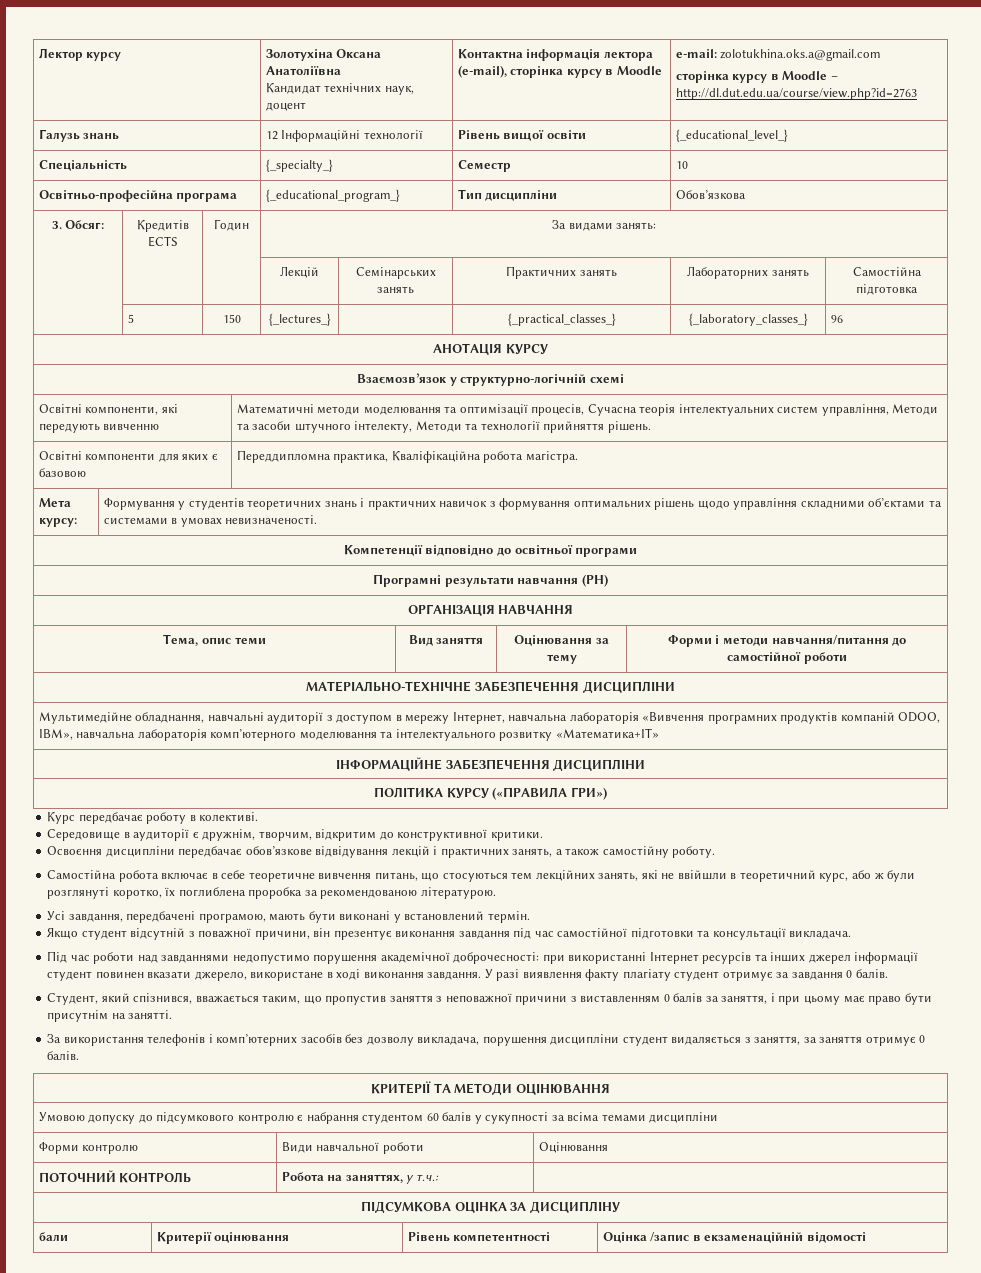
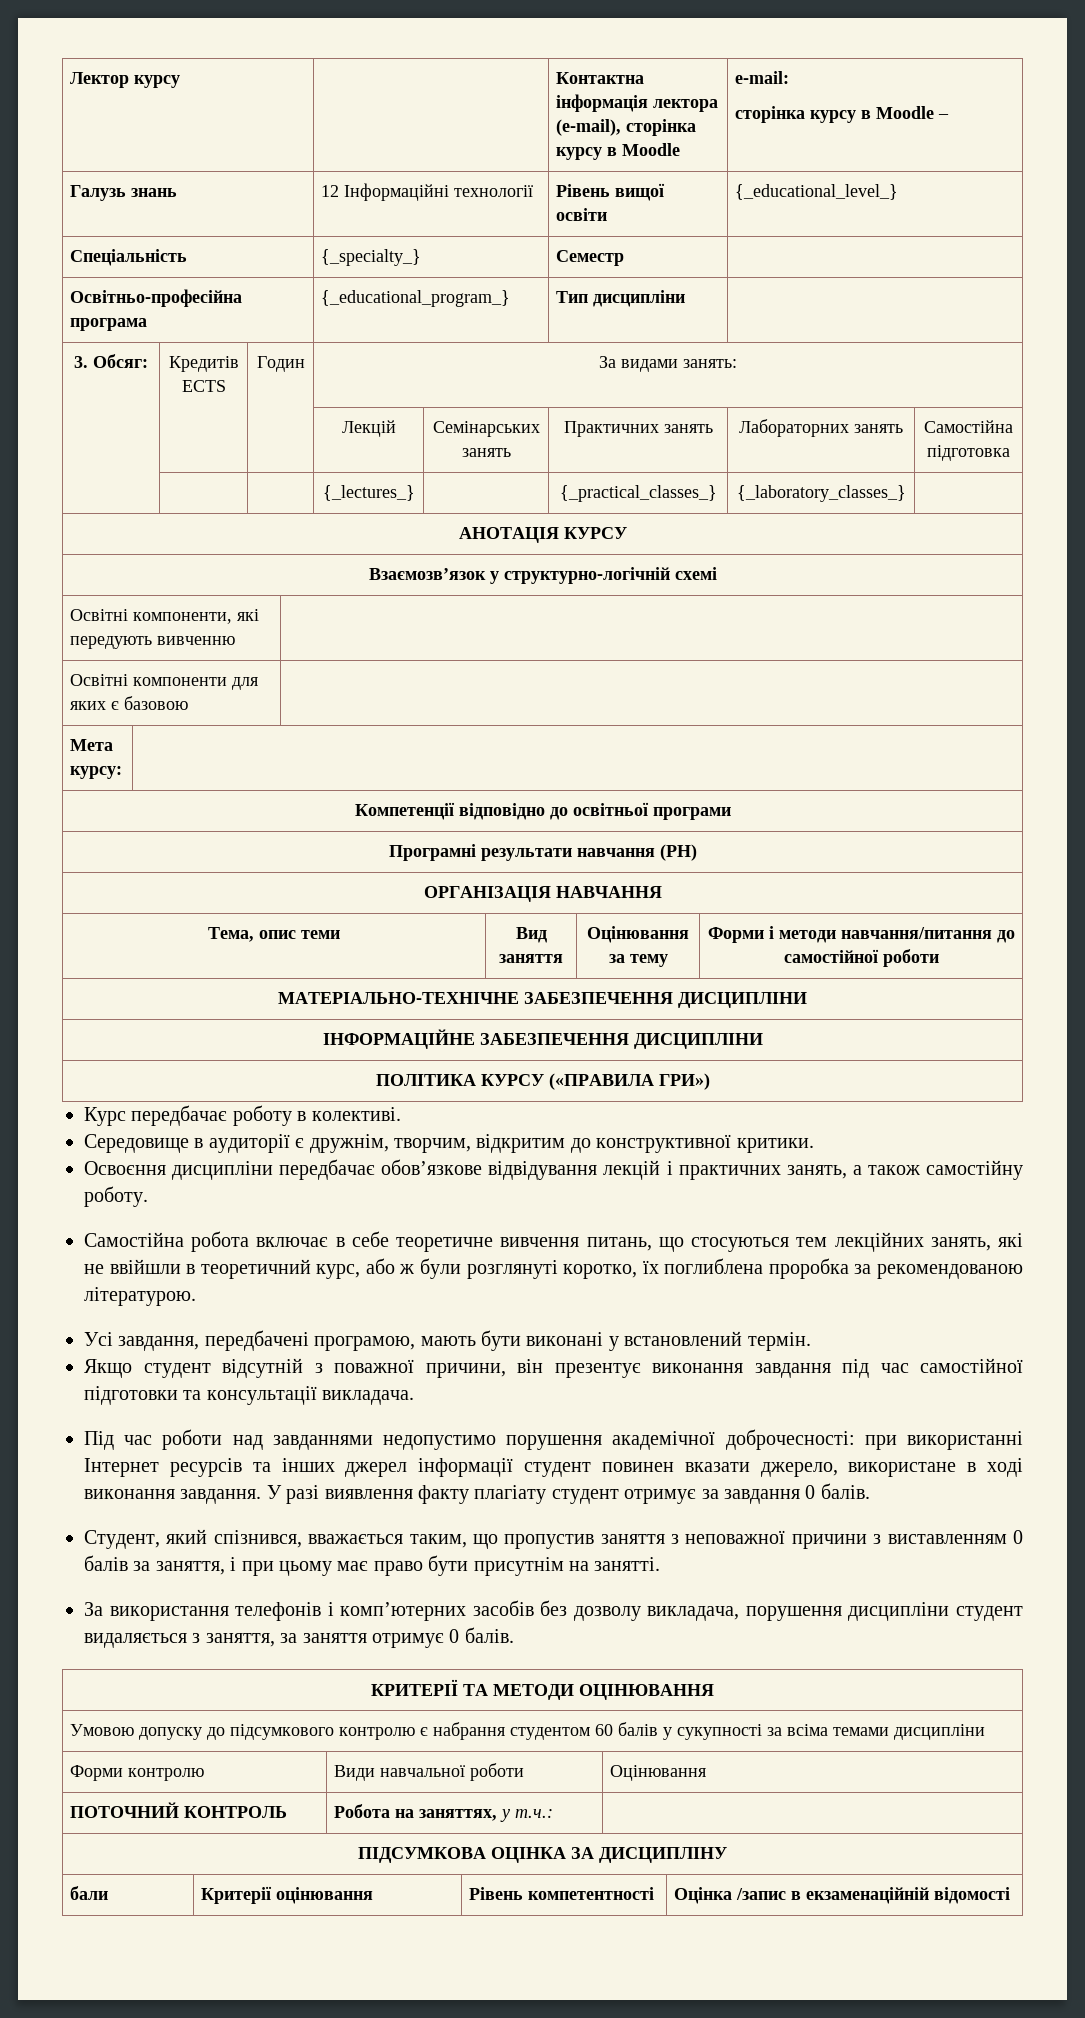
- Лектор курсу | Золотухіна Оксана Анатоліївна
- Кандидат технічних наук, доцент | Контактна інформація лектора (e-mail), сторінка курсу в Moodle | e-mail: zolotukhina.oks.a@gmail.com
- сторінка курсу в Moodle – http://dl.dut.edu.ua/course/view.php?id=2763
+ Лектор курсу | | Контактна інформація лектора (e-mail), сторінка курсу в Moodle | e-mail:
+ сторінка курсу в Moodle –
- Спеціальність | {_specialty_} | Семестр | 10
+ Спеціальність | {_specialty_} | Семестр |
- Освітньо-професійна програма | {_educational_program_} | Тип дисципліни | Обов’язкова
+ Освітньо-професійна програма | {_educational_program_} | Тип дисципліни |
- | 5 | 150 | {_lectures_} | | {_practical_classes_} | {_laboratory_classes_} | 96
+ | | | {_lectures_} | | {_practical_classes_} | {_laboratory_classes_} |
- Освітні компоненти, які передують вивченню | Математичні методи моделювання та оптимізації процесів, Сучасна теорія інтелектуальних систем управління, Методи та засоби штучного інтелекту, Методи та технології прийняття рішень.
+ Освітні компоненти, які передують вивченню |
- Освітні компоненти для яких є базовою | Переддипломна практика, Кваліфікаційна робота магістра.
- Мета курсу: | Формування у студентів теоретичних знань і практичних навичок з формування оптимальних рішень щодо управління складними об’єктами та системами в умовах невизначеності.
+ Освітні компоненти для яких є базовою |
+ Мета курсу: |
- Мультимедійне обладнання, навчальні аудиторії з доступом в мережу Інтернет, навчальна лабораторія «Вивчення програмних продуктів компаній ODOO, IBM», навчальна лабораторія комп’ютерного моделювання та інтелектуального розвитку «Математика+ІТ»

